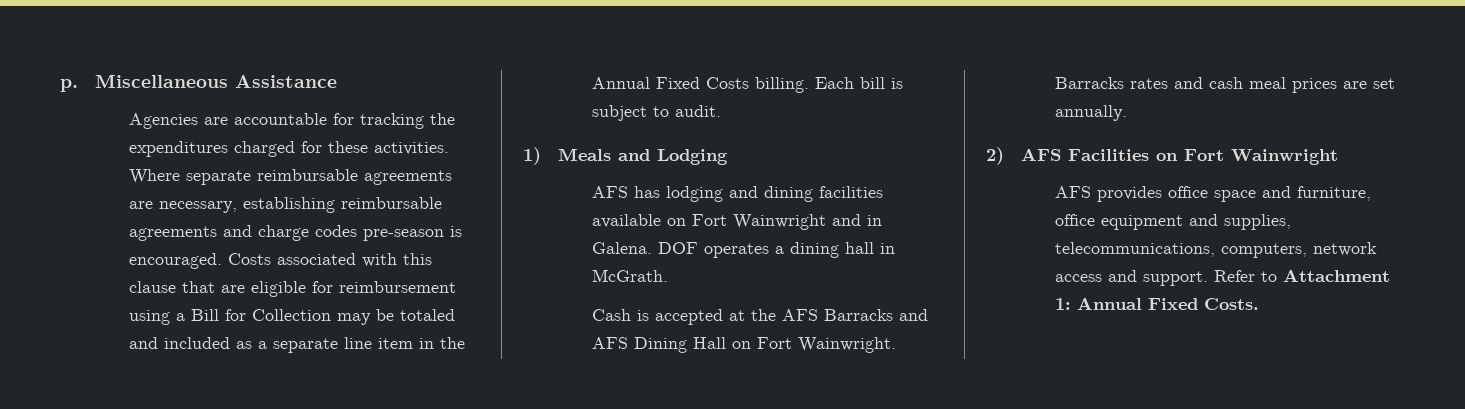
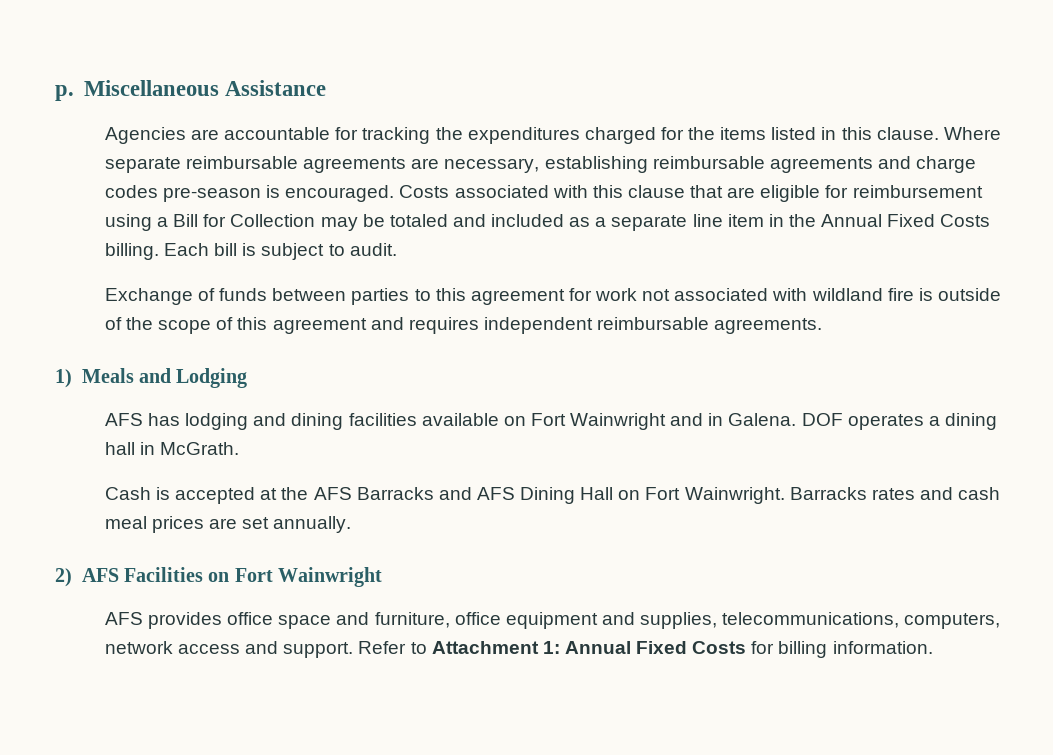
- Agencies are accountable for tracking the expenditures charged for these activities.
+ Agencies are accountable for tracking the expenditures charged for the items listed in this clause.
+ Exchange of funds between parties to this agreement for work not associated with wildland fire is outside of the scope of this agreement and requires independent reimbursable agreements.
- Refer to Attachment 1: Annual Fixed Costs.
+ Refer to Attachment 1: Annual Fixed Costs for billing information.

